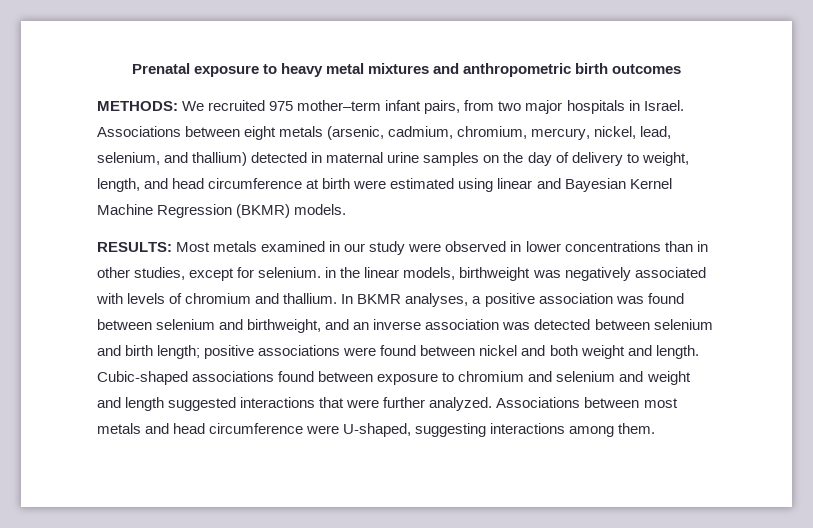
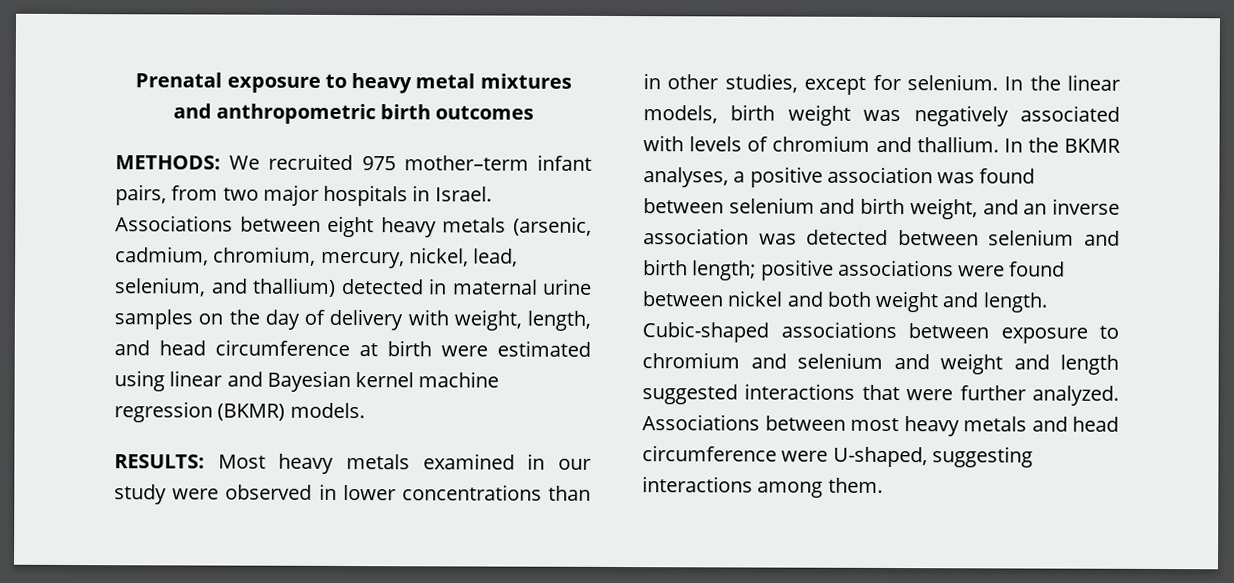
- Associations between eight metals (arsenic, cadmium, chromium, mercury, nickel, lead, selenium, and thallium) detected in maternal urine samples on the day of delivery to weight, length, and head circumference at birth were estimated using linear and Bayesian Kernel Machine Regression (BKMR) models.
+ Associations between eight heavy metals (arsenic, cadmium, chromium, mercury, nickel, lead, selenium, and thallium) detected in maternal urine samples on the day of delivery with weight, length, and head circumference at birth were estimated using linear and Bayesian kernel machine regression (BKMR) models.
- RESULTS: Most metals examined in our study were observed in lower concentrations than in other studies, except for selenium. in the linear models, birthweight was negatively associated with levels of chromium and thallium.
+ RESULTS: Most heavy metals examined in our study were observed in lower concentrations than in other studies, except for selenium. In the linear models, birth weight was negatively associated with levels of chromium and thallium.
- In BKMR analyses, a positive association was found between selenium and birthweight, and an inverse association was detected between selenium and birth length; positive associations were found between nickel and both weight and length.
+ In the BKMR analyses, a positive association was found between selenium and birth weight, and an inverse association was detected between selenium and birth length; positive associations were found between nickel and both weight and length.
- Cubic-shaped associations found between exposure to chromium and selenium and weight and length suggested interactions that were further analyzed.
+ Cubic-shaped associations between exposure to chromium and selenium and weight and length suggested interactions that were further analyzed.
- Associations between most metals and head circumference were U-shaped, suggesting interactions among them.
+ Associations between most heavy metals and head circumference were U-shaped, suggesting interactions among them.

